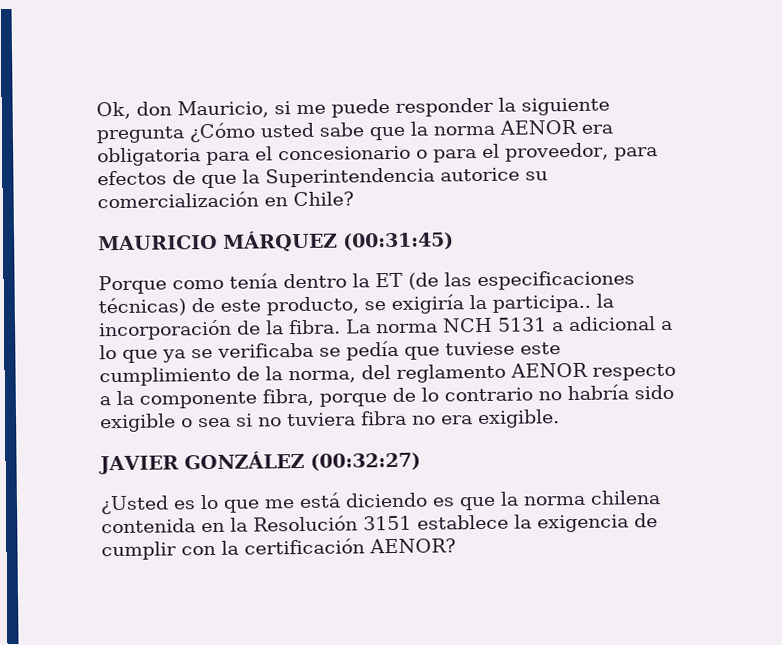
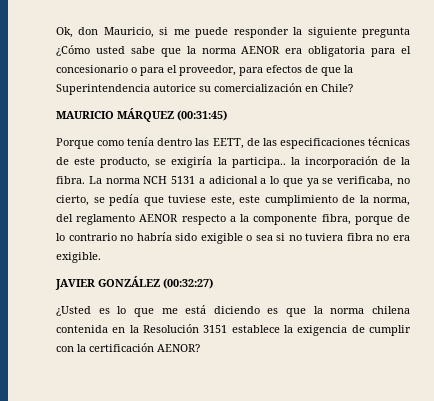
- Porque como tenía dentro la ET (de las especificaciones técnicas) de este producto, se exigiría la participa.. la incorporación de la fibra.
+ Porque como tenía dentro las EETT, de las especificaciones técnicas de este producto, se exigiría la participa.. la incorporación de la fibra.
- La norma NCH 5131 a adicional a lo que ya se verificaba se pedía que tuviese este cumplimiento de la norma, del reglamento AENOR respecto a la componente fibra, porque de lo contrario no habría sido exigible o sea si no tuviera fibra no era exigible.
+ La norma NCH 5131 a adicional a lo que ya se verificaba, no cierto, se pedía que tuviese este, este cumplimiento de la norma, del reglamento AENOR respecto a la componente fibra, porque de lo contrario no habría sido exigible o sea si no tuviera fibra no era exigible.

